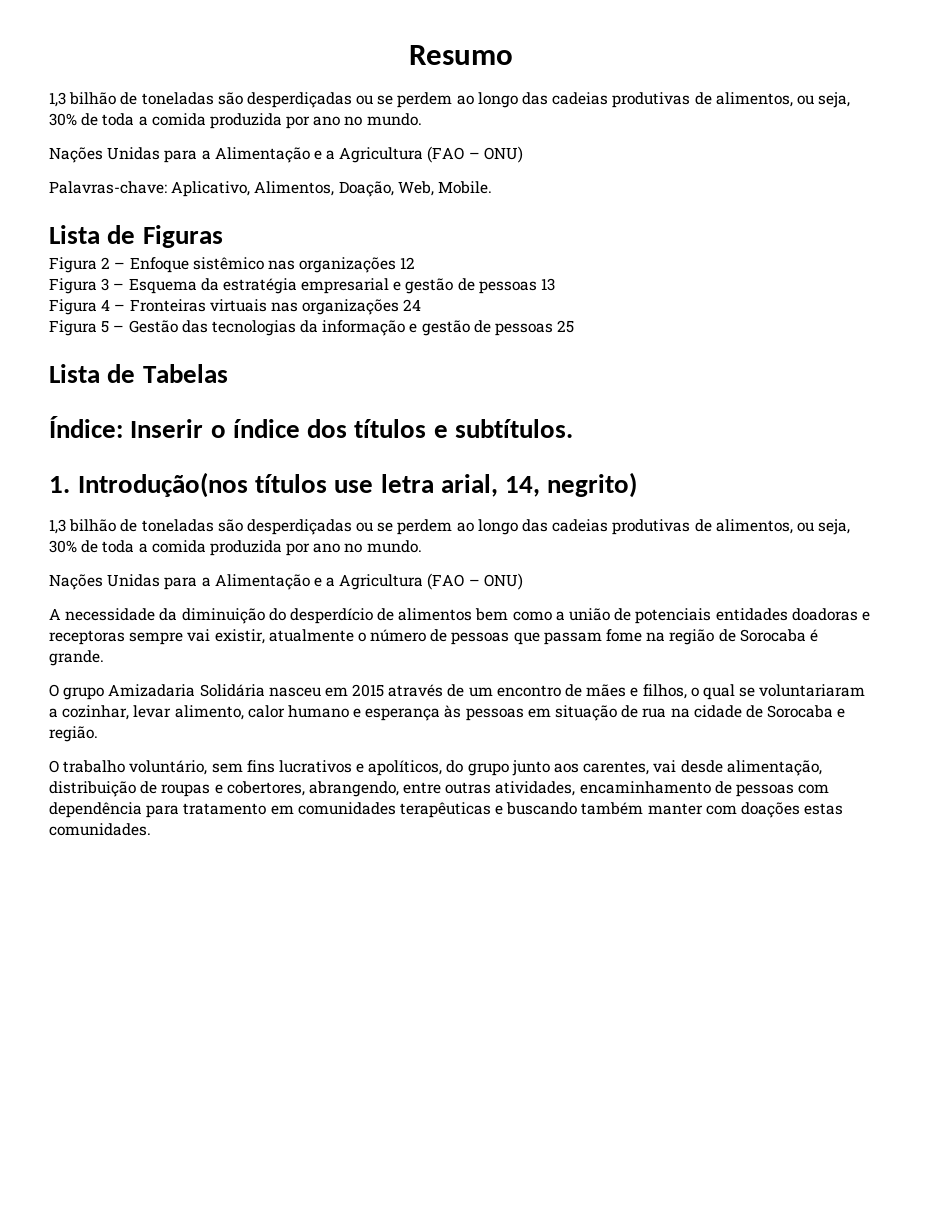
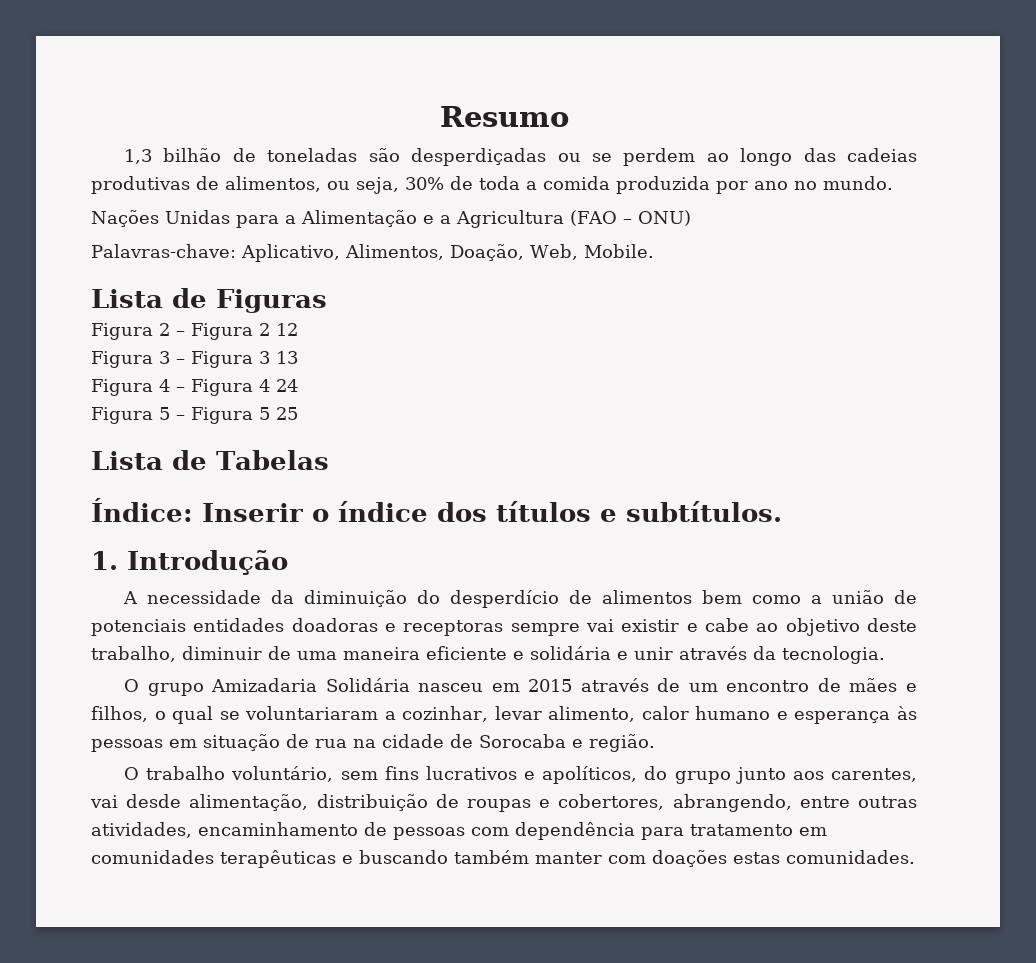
- Figura 2 – Enfoque sistêmico nas organizações 12
+ Figura 2 – Figura 2 12
- Figura 3 – Esquema da estratégia empresarial e gestão de pessoas 13
+ Figura 3 – Figura 3 13
- Figura 4 – Fronteiras virtuais nas organizações 24
+ Figura 4 – Figura 4 24
- Figura 5 – Gestão das tecnologias da informação e gestão de pessoas 25
+ Figura 5 – Figura 5 25
- 1. Introdução(nos títulos use letra arial, 14, negrito)
- 1,3 bilhão de toneladas são desperdiçadas ou se perdem ao longo das cadeias produtivas de alimentos, ou seja, 30% de toda a comida produzida por ano no mundo.
- Nações Unidas para a Alimentação e a Agricultura (FAO – ONU)
+ 1. Introdução
- A necessidade da diminuição do desperdício de alimentos bem como a união de potenciais entidades doadoras e receptoras sempre vai existir, atualmente o número de pessoas que passam fome na região de Sorocaba é grande.
+ A necessidade da diminuição do desperdício de alimentos bem como a união de potenciais entidades doadoras e receptoras sempre vai existir e cabe ao objetivo deste trabalho, diminuir de uma maneira eficiente e solidária e unir através da tecnologia.

